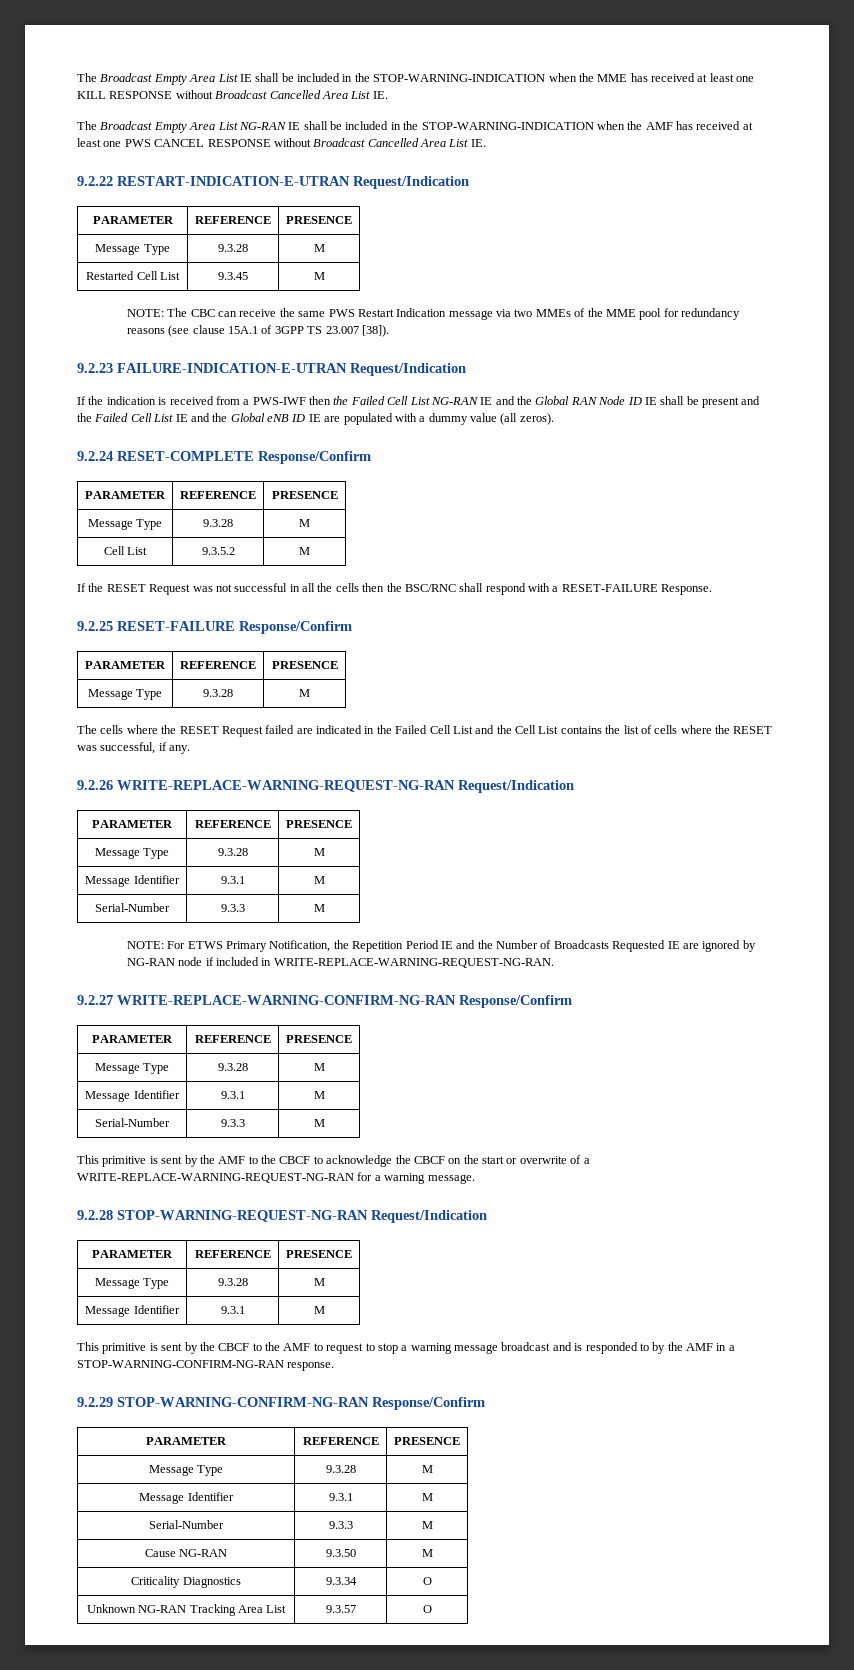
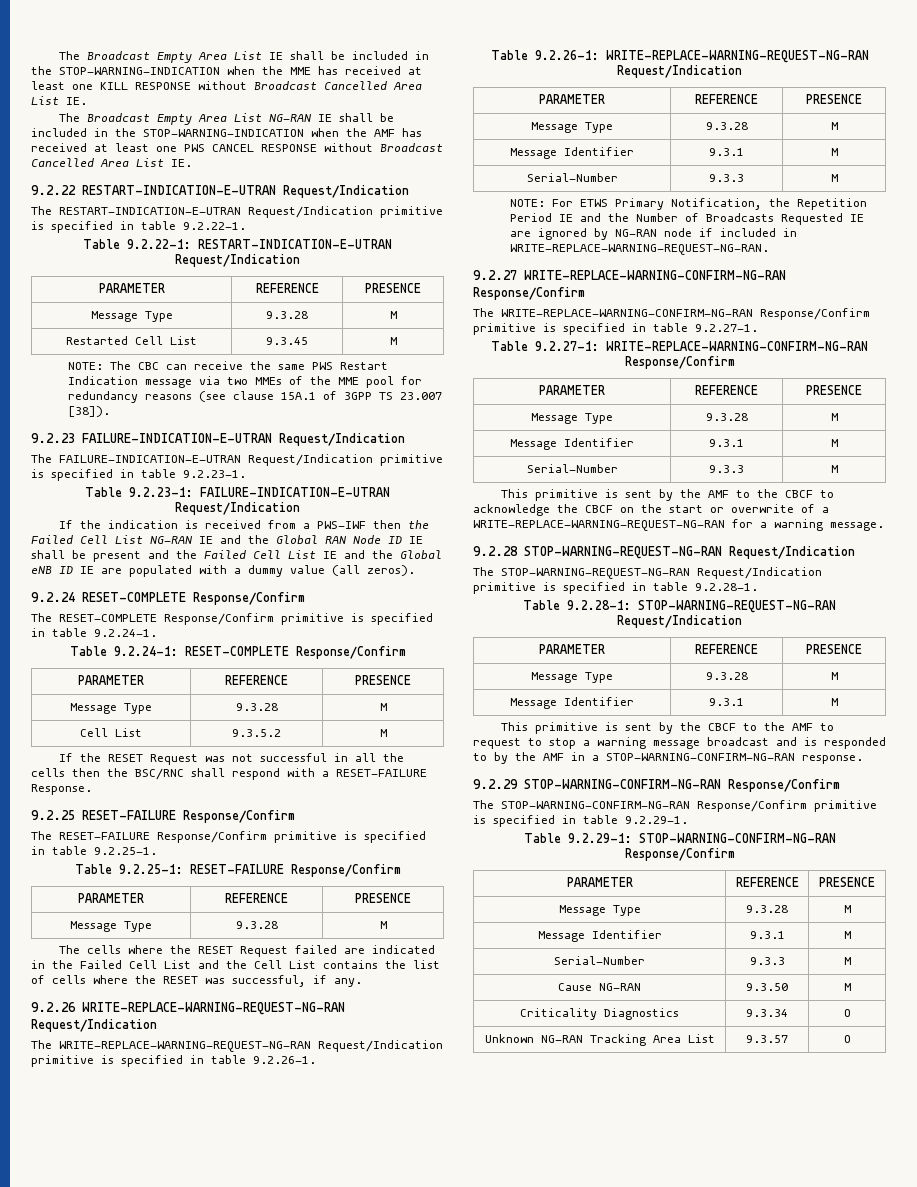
+ The RESTART-INDICATION-E-UTRAN Request/Indication primitive is specified in table 9.2.22-1.
+ Table 9.2.22-1: RESTART-INDICATION-E-UTRAN Request/Indication
+ The FAILURE-INDICATION-E-UTRAN Request/Indication primitive is specified in table 9.2.23-1.
+ Table 9.2.23-1: FAILURE-INDICATION-E-UTRAN Request/Indication
+ The RESET-COMPLETE Response/Confirm primitive is specified in table 9.2.24-1.
+ Table 9.2.24-1: RESET-COMPLETE Response/Confirm
+ The RESET-FAILURE Response/Confirm primitive is specified in table 9.2.25-1.
+ Table 9.2.25-1: RESET-FAILURE Response/Confirm
+ The WRITE-REPLACE-WARNING-REQUEST-NG-RAN Request/Indication primitive is specified in table 9.2.26-1.
+ Table 9.2.26-1: WRITE-REPLACE-WARNING-REQUEST-NG-RAN Request/Indication
+ The WRITE-REPLACE-WARNING-CONFIRM-NG-RAN Response/Confirm primitive is specified in table 9.2.27-1.
+ Table 9.2.27-1: WRITE-REPLACE-WARNING-CONFIRM-NG-RAN Response/Confirm
+ The STOP-WARNING-REQUEST-NG-RAN Request/Indication primitive is specified in table 9.2.28-1.
+ Table 9.2.28-1: STOP-WARNING-REQUEST-NG-RAN Request/Indication
+ The STOP-WARNING-CONFIRM-NG-RAN Response/Confirm primitive is specified in table 9.2.29-1.
+ Table 9.2.29-1: STOP-WARNING-CONFIRM-NG-RAN Response/Confirm

